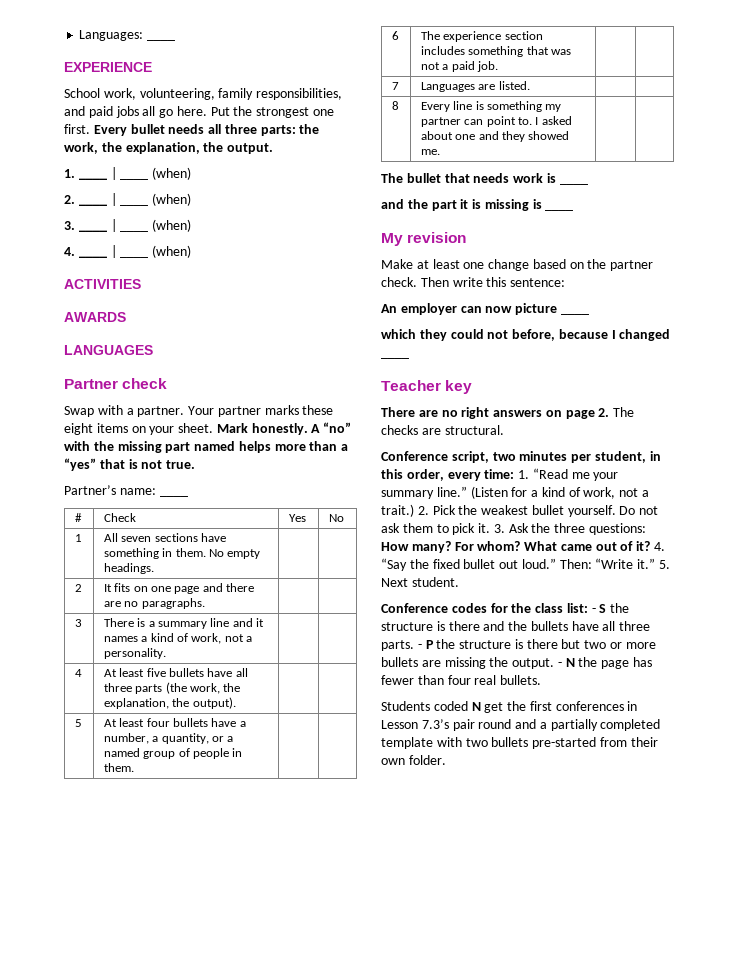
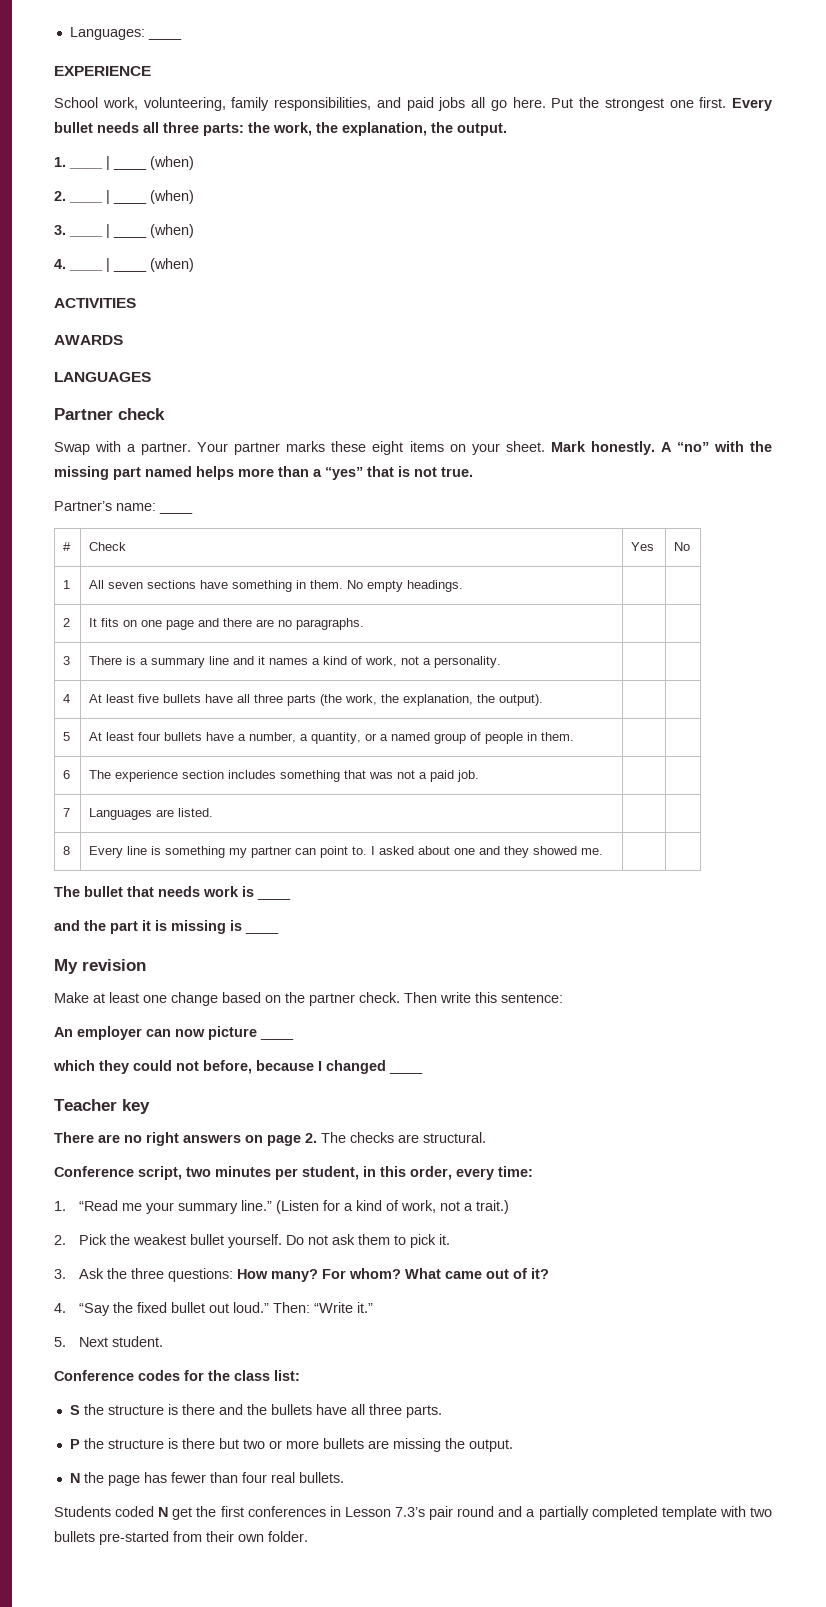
- Conference script, two minutes per student, in this order, every time: 1. “Read me your summary line.”
+ Conference script, two minutes per student, in this order, every time:
+ 1. “Read me your summary line.”
- (Listen for a kind of work, not a trait.) 2. Pick the weakest bullet yourself.
+ (Listen for a kind of work, not a trait.)
+ 2. Pick the weakest bullet yourself.
- Do not ask them to pick it. 3. Ask the three questions: How many?
+ Do not ask them to pick it.
+ 3. Ask the three questions: How many?
- What came out of it? 4. “Say the fixed bullet out loud.”
+ What came out of it?
+ 4. “Say the fixed bullet out loud.”
- Then: “Write it.” 5. Next student.
+ Then: “Write it.”
+ 5. Next student.
- Conference codes for the class list: - S the structure is there and the bullets have all three parts. - P the structure is there but two or more bullets are missing the output. - N the page has fewer than four real bullets.
+ Conference codes for the class list:
+ S the structure is there and the bullets have all three parts.
+ P the structure is there but two or more bullets are missing the output.
+ N the page has fewer than four real bullets.

